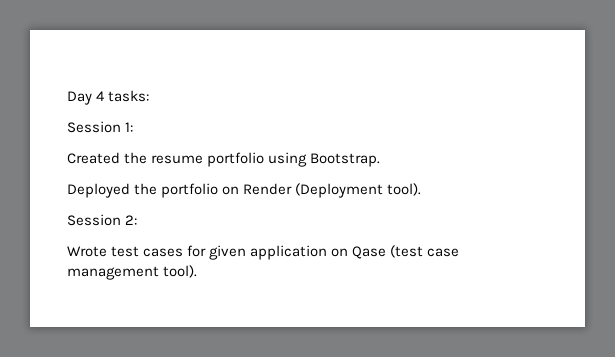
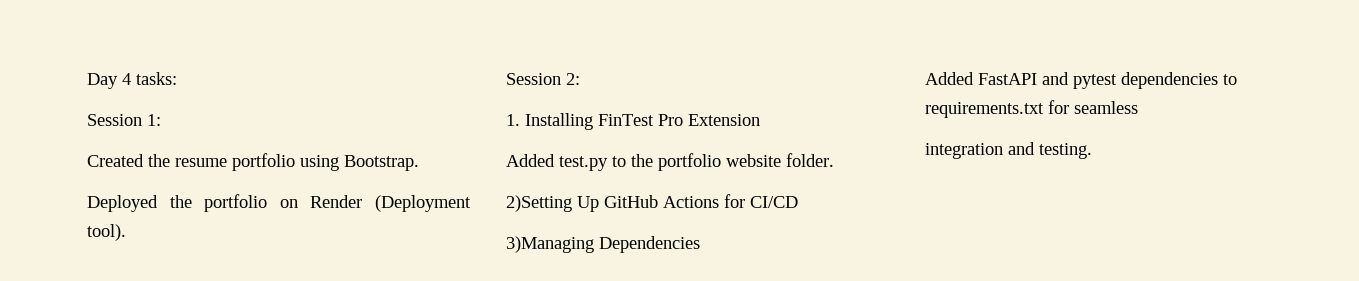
- Wrote test cases for given application on Qase (test case management tool).
+ 1. Installing FinTest Pro Extension
+ Added test.py to the portfolio website folder.
+ 2)Setting Up GitHub Actions for CI/CD
+ 3)Managing Dependencies
+ Added FastAPI and pytest dependencies to requirements.txt for seamless
+ integration and testing.

